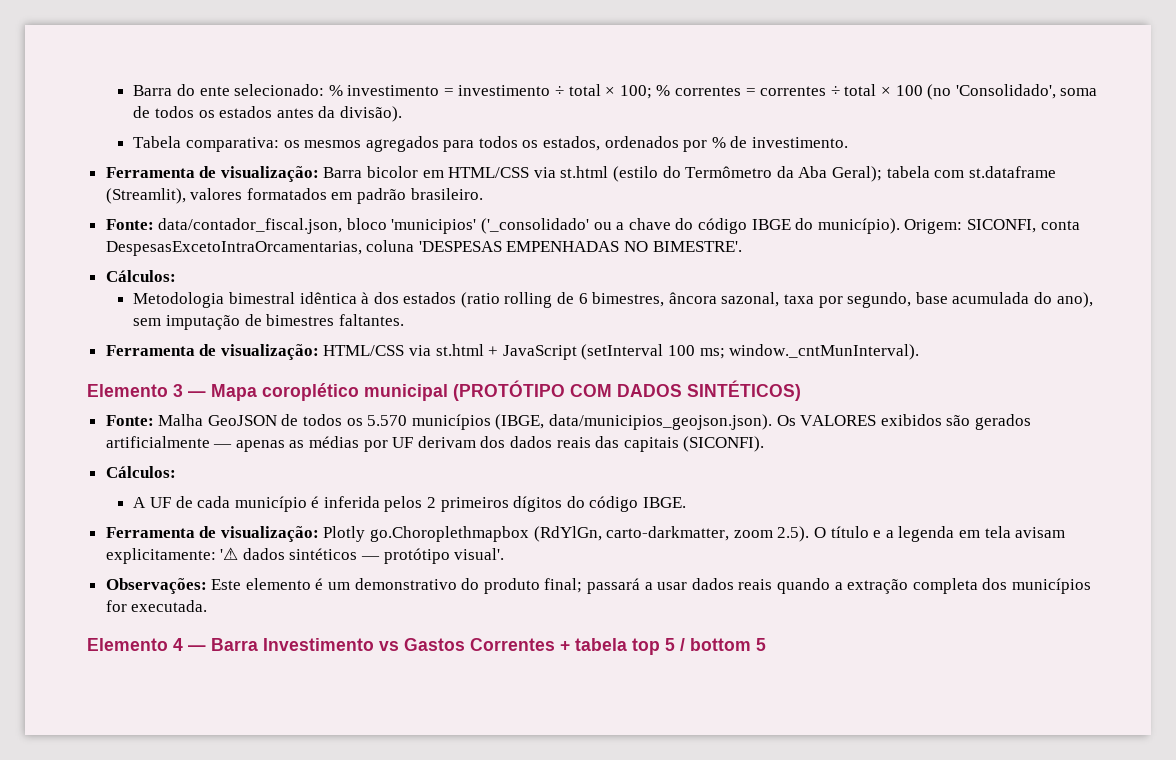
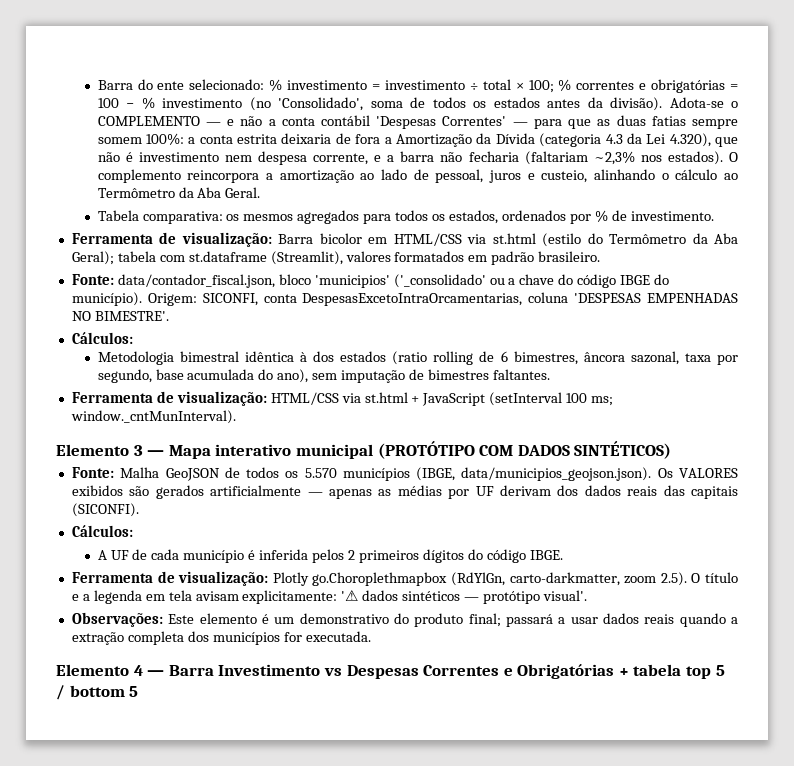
- Barra do ente selecionado: % investimento = investimento ÷ total × 100; % correntes = correntes ÷ total × 100 (no 'Consolidado', soma de todos os estados antes da divisão).
+ Barra do ente selecionado: % investimento = investimento ÷ total × 100; % correntes e obrigatórias = 100 − % investimento (no 'Consolidado', soma de todos os estados antes da divisão). Adota-se o COMPLEMENTO — e não a conta contábil 'Despesas Correntes' — para que as duas fatias sempre somem 100%: a conta estrita deixaria de fora a Amortização da Dívida (categoria 4.3 da Lei 4.320), que não é investimento nem despesa corrente, e a barra não fecharia (faltariam ~2,3% nos estados). O complemento reincorpora a amortização ao lado de pessoal, juros e custeio, alinhando o cálculo ao Termômetro da Aba Geral.
- Elemento 3 — Mapa coroplético municipal (PROTÓTIPO COM DADOS SINTÉTICOS)
+ Elemento 3 — Mapa interativo municipal (PROTÓTIPO COM DADOS SINTÉTICOS)
- Elemento 4 — Barra Investimento vs Gastos Correntes + tabela top 5 / bottom 5
+ Elemento 4 — Barra Investimento vs Despesas Correntes e Obrigatórias + tabela top 5 / bottom 5

